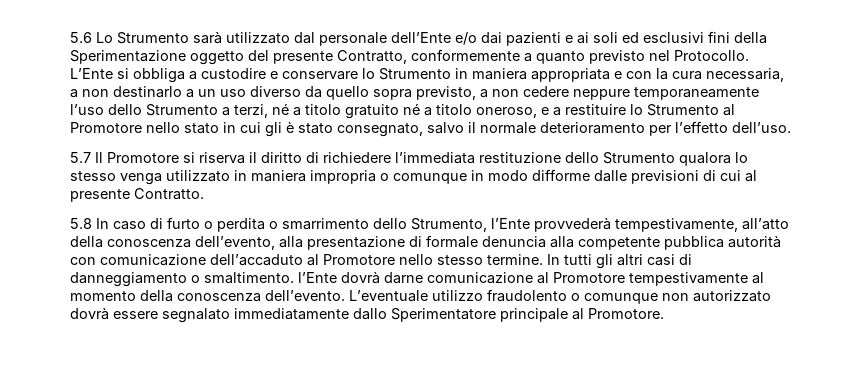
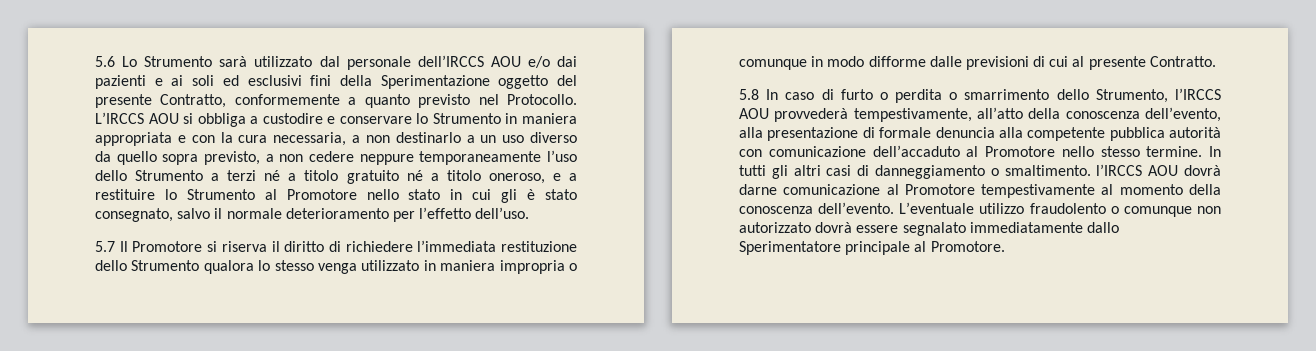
- 5.6 Lo Strumento sarà utilizzato dal personale dell’Ente e/o dai pazienti e ai soli ed esclusivi fini della Sperimentazione oggetto del presente Contratto, conformemente a quanto previsto nel Protocollo.
+ 5.6 Lo Strumento sarà utilizzato dal personale dell’IRCCS AOU e/o dai pazienti e ai soli ed esclusivi fini della Sperimentazione oggetto del presente Contratto, conformemente a quanto previsto nel Protocollo.
- L’Ente si obbliga a custodire e conservare lo Strumento in maniera appropriata e con la cura necessaria, a non destinarlo a un uso diverso da quello sopra previsto, a non cedere neppure temporaneamente l’uso dello Strumento a terzi, né a titolo gratuito né a titolo oneroso, e a restituire lo Strumento al Promotore nello stato in cui gli è stato consegnato, salvo il normale deterioramento per l’effetto dell’uso.
+ L’IRCCS AOU si obbliga a custodire e conservare lo Strumento in maniera appropriata e con la cura necessaria, a non destinarlo a un uso diverso da quello sopra previsto, a non cedere neppure temporaneamente l’uso dello Strumento a terzi né a titolo gratuito né a titolo oneroso, e a restituire lo Strumento al Promotore nello stato in cui gli è stato consegnato, salvo il normale deterioramento per l’effetto dell’uso.
- 5.8 In caso di furto o perdita o smarrimento dello Strumento, l’Ente provvederà tempestivamente, all’atto della conoscenza dell’evento, alla presentazione di formale denuncia alla competente pubblica autorità con comunicazione dell’accaduto al Promotore nello stesso termine.
+ 5.8 In caso di furto o perdita o smarrimento dello Strumento, l’IRCCS AOU provvederà tempestivamente, all’atto della conoscenza dell’evento, alla presentazione di formale denuncia alla competente pubblica autorità con comunicazione dell’accaduto al Promotore nello stesso termine.
- In tutti gli altri casi di danneggiamento o smaltimento. l’Ente dovrà darne comunicazione al Promotore tempestivamente al momento della conoscenza dell’evento.
+ In tutti gli altri casi di danneggiamento o smaltimento. l’IRCCS AOU dovrà darne comunicazione al Promotore tempestivamente al momento della conoscenza dell’evento.

